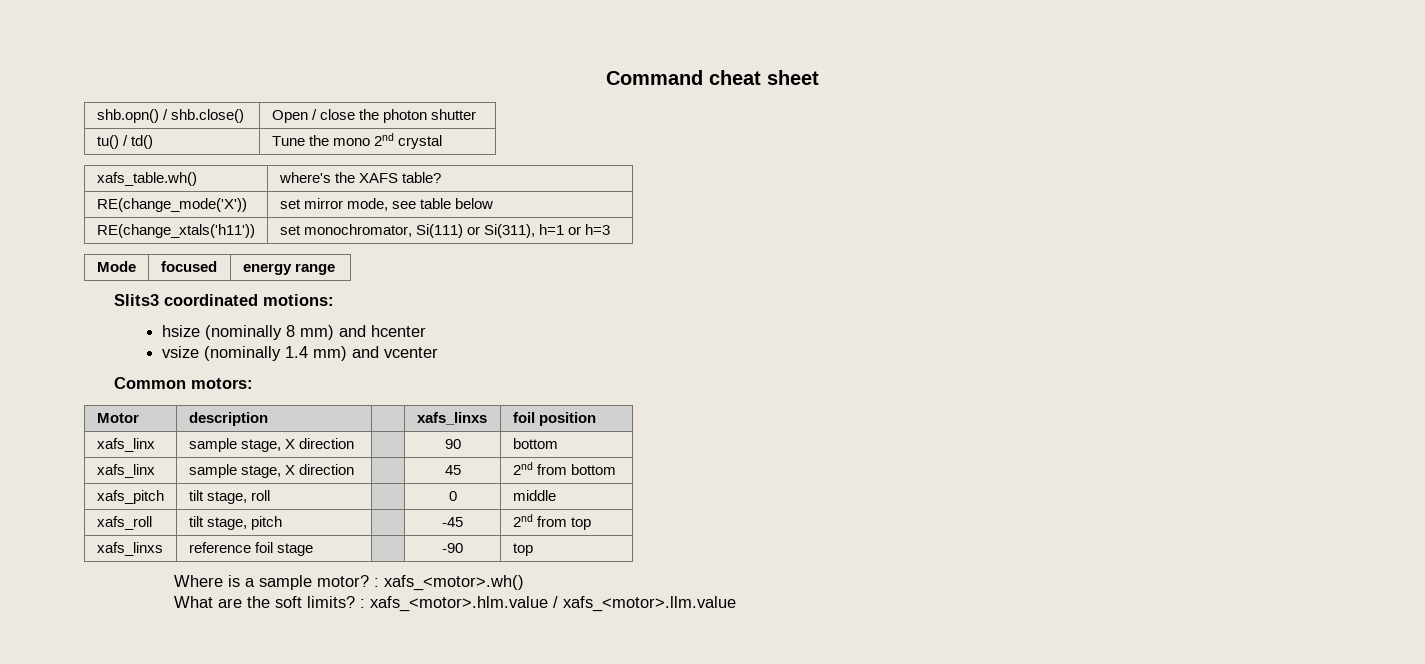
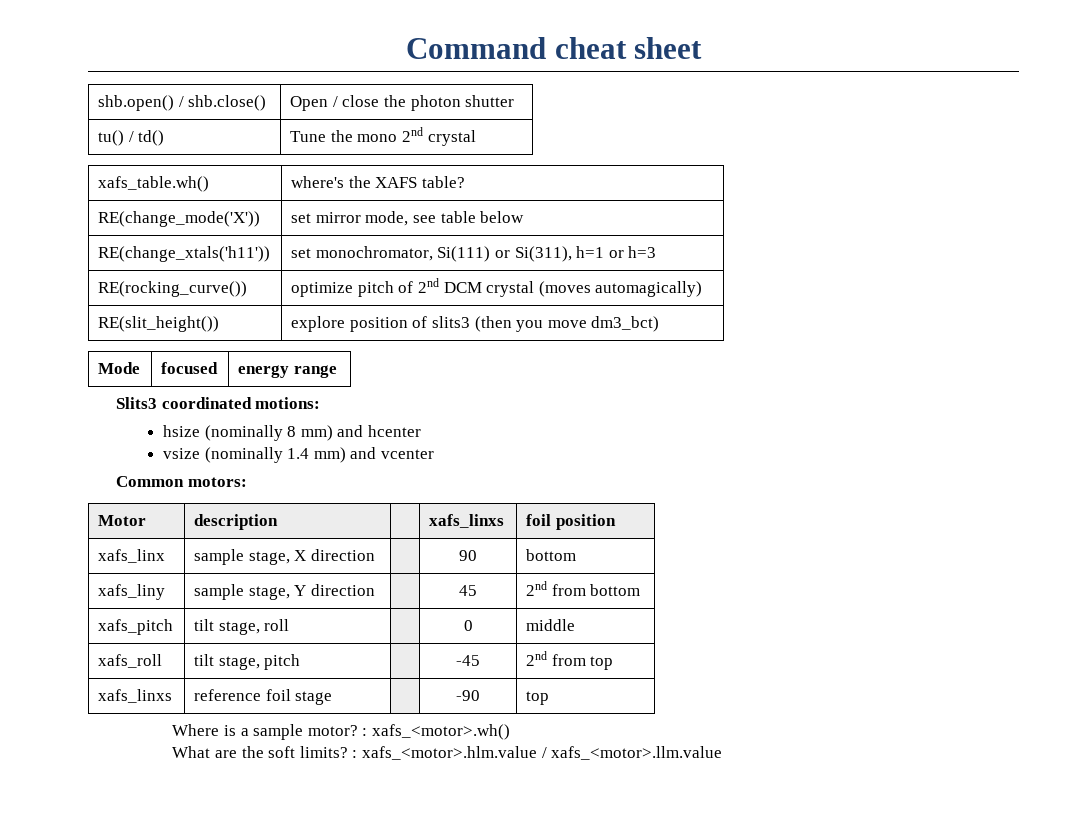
- shb.opn() / shb.close() | Open / close the photon shutter
+ shb.open() / shb.close() | Open / close the photon shutter
+ RE(rocking_curve()) | optimize pitch of 2nd DCM crystal (moves automagically)
+ RE(slit_height()) | explore position of slits3 (then you move dm3_bct)
- xafs_linx | sample stage, X direction | | 45 | 2nd from bottom
+ xafs_liny | sample stage, Y direction | | 45 | 2nd from bottom

